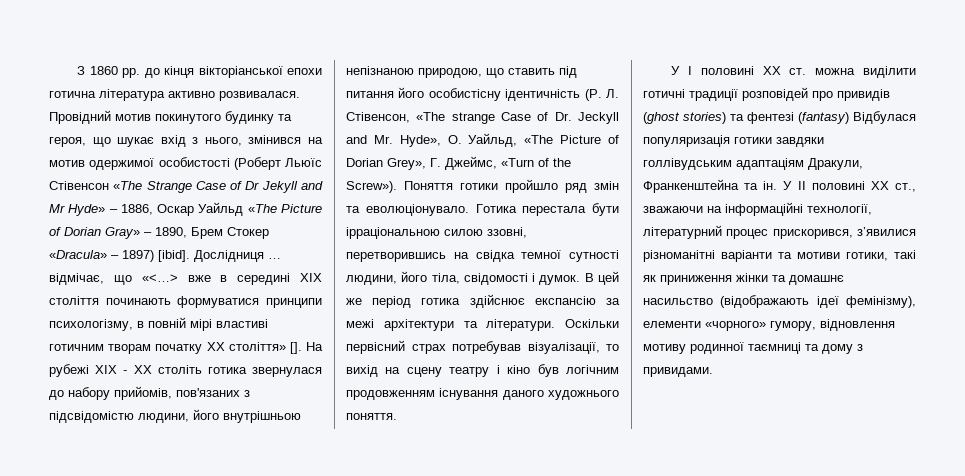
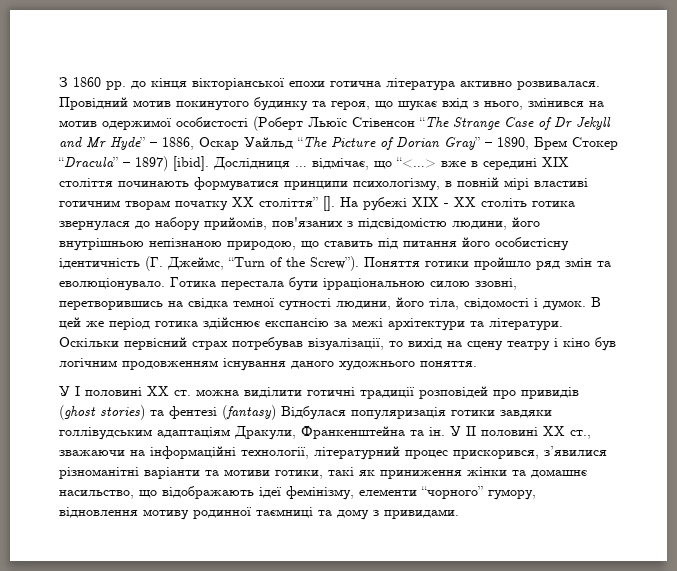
- Провідний мотив покинутого будинку та героя, що шукає вхід з нього, змінився на мотив одержимої особистості (Роберт Льюїс Стівенсон «The Strange Case of Dr Jekyll and Mr Hyde» – 1886, Оскар Уайльд «The Picture of Dorian Gray» – 1890, Брем Стокер «Dracula» – 1897) [ibid].
+ Провідний мотив покинутого будинку та героя, що шукає вхід з нього, змінився на мотив одержимої особистості (Роберт Льюїс Стівенсон “The Strange Case of Dr Jekyll and Mr Hyde” – 1886, Оскар Уайльд “The Picture of Dorian Gray” – 1890, Брем Стокер “Dracula” – 1897) [ibid].
- Дослідниця … відмічає, що «<…> вже в середині XIX століття починають формуватися принципи психологізму, в повній мірі властиві готичним творам початку XX століття» [].
+ Дослідниця … відмічає, що “<…> вже в середині XIX століття починають формуватися принципи психологізму, в повній мірі властиві готичним творам початку XX століття” [].
- На рубежі XIX - XX століть готика звернулася до набору прийомів, пов'язаних з підсвідомістю людини, його внутрішньою непізнаною природою, що ставить під питання його особистісну ідентичність (Р. Л. Стівенсон, «The strange Case of Dr. Jeckyll and Mr. Hyde», О. Уайльд, «The Picture of Dorian Grey», Г. Джеймс, «Turn of the Screw»).
+ На рубежі XIX - XX століть готика звернулася до набору прийомів, пов'язаних з підсвідомістю людини, його внутрішньою непізнаною природою, що ставить під питання його особистісну ідентичність (Г. Джеймс, “Turn of the Screw”).
- У ІІ половині ХХ ст., зважаючи на інформаційні технології, літературний процес прискорився, з’явилися різноманітні варіанти та мотиви готики, такі як приниження жінки та домашнє насильство (відображають ідеї фемінізму), елементи «чорного» гумору, відновлення мотиву родинної таємниці та дому з привидами.
+ У ІІ половині ХХ ст., зважаючи на інформаційні технології, літературний процес прискорився, з’явилися різноманітні варіанти та мотиви готики, такі як приниження жінки та домашнє насильство, що відображають ідеї фемінізму, елементи “чорного” гумору, відновлення мотиву родинної таємниці та дому з привидами.

